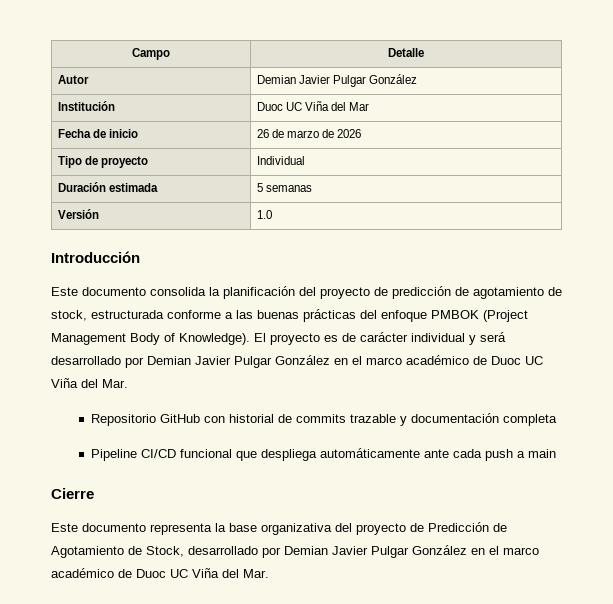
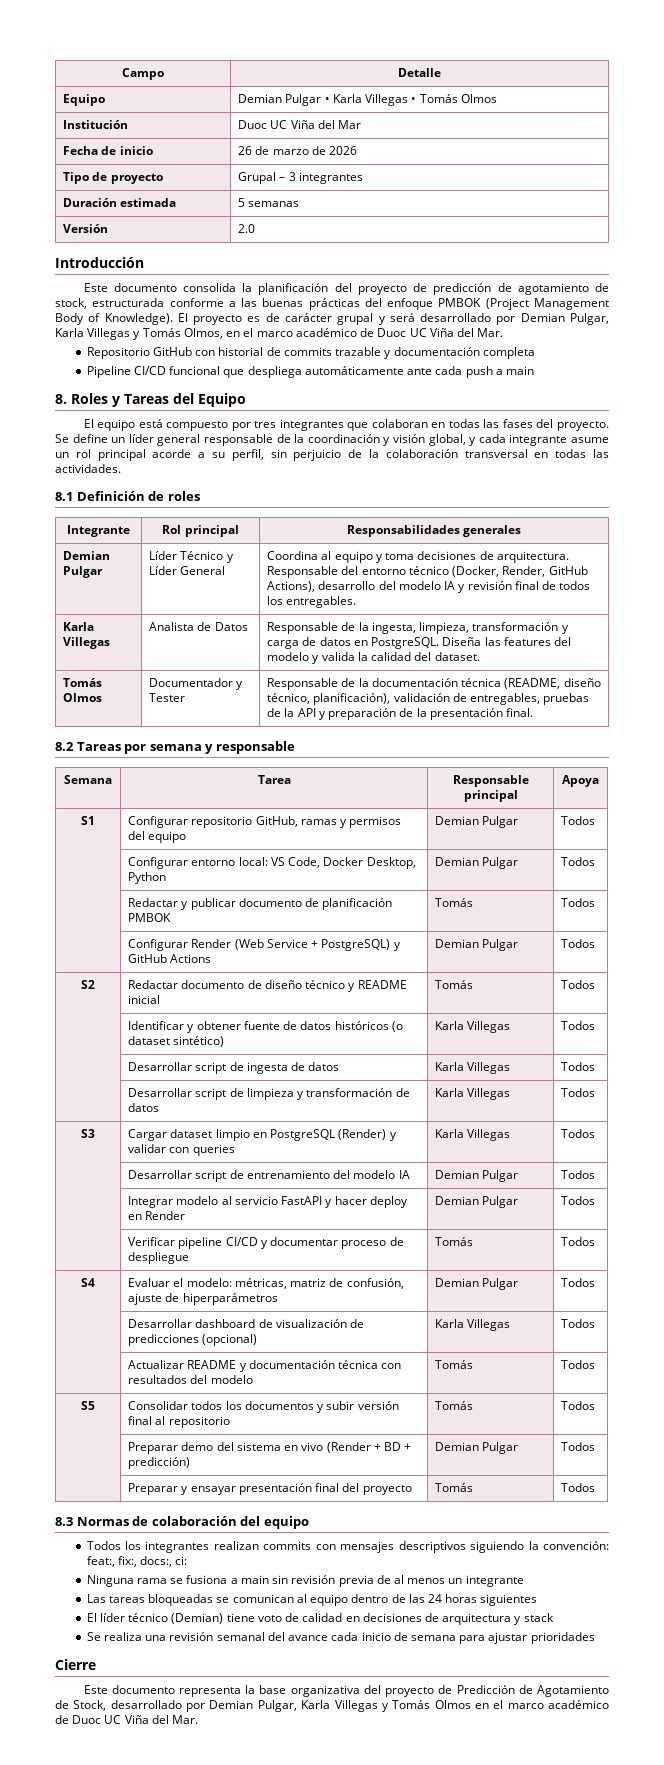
- Autor | Demian Javier Pulgar González
+ Equipo | Demian Pulgar • Karla Villegas • Tomás Olmos
- Tipo de proyecto | Individual
+ Tipo de proyecto | Grupal – 3 integrantes
- Versión | 1.0
+ Versión | 2.0
- El proyecto es de carácter individual y será desarrollado por Demian Javier Pulgar González en el marco académico de Duoc UC Viña del Mar.
+ El proyecto es de carácter grupal y será desarrollado por Demian Pulgar, Karla Villegas y Tomás Olmos, en el marco académico de Duoc UC Viña del Mar.
+ 8. Roles y Tareas del Equipo
+ El equipo está compuesto por tres integrantes que colaboran en todas las fases del proyecto. Se define un líder general responsable de la coordinación y visión global, y cada integrante asume un rol principal acorde a su perfil, sin perjuicio de la colaboración transversal en todas las actividades.
+ 8.1 Definición de roles
+ Integrante | Rol principal | Responsabilidades generales
+ Demian Pulgar | Líder Técnico y Líder General | Coordina al equipo y toma decisiones de arquitectura. Responsable del entorno técnico (Docker, Render, GitHub Actions), desarrollo del modelo IA y revisión final de todos los entregables.
+ Karla Villegas | Analista de Datos | Responsable de la ingesta, limpieza, transformación y carga de datos en PostgreSQL. Diseña las features del modelo y valida la calidad del dataset.
+ Tomás Olmos | Documentador y Tester | Responsable de la documentación técnica (README, diseño técnico, planificación), validación de entregables, pruebas de la API y preparación de la presentación final.
+ 8.2 Tareas por semana y responsable
+ Semana | Tarea | Responsable principal | Apoya
+ S1 | Configurar repositorio GitHub, ramas y permisos del equipo | Demian Pulgar | Todos
+ | Configurar entorno local: VS Code, Docker Desktop, Python | Demian Pulgar | Todos
+ | Redactar y publicar documento de planificación PMBOK | Tomás | Todos
+ | Configurar Render (Web Service + PostgreSQL) y GitHub Actions | Demian Pulgar | Todos
+ S2 | Redactar documento de diseño técnico y README inicial | Tomás | Todos
+ | Identificar y obtener fuente de datos históricos (o dataset sintético) | Karla Villegas | Todos
+ | Desarrollar script de ingesta de datos | Karla Villegas | Todos
+ | Desarrollar script de limpieza y transformación de datos | Karla Villegas | Todos
+ S3 | Cargar dataset limpio en PostgreSQL (Render) y validar con queries | Karla Villegas | Todos
+ | Desarrollar script de entrenamiento del modelo IA | Demian Pulgar | Todos
+ | Integrar modelo al servicio FastAPI y hacer deploy en Render | Demian Pulgar | Todos
+ | Verificar pipeline CI/CD y documentar proceso de despliegue | Tomás | Todos
+ S4 | Evaluar el modelo: métricas, matriz de confusión, ajuste de hiperparámetros | Demian Pulgar | Todos
+ | Desarrollar dashboard de visualización de predicciones (opcional) | Karla Villegas | Todos
+ | Actualizar README y documentación técnica con resultados del modelo | Tomás | Todos
+ S5 | Consolidar todos los documentos y subir versión final al repositorio | Tomás | Todos
+ | Preparar demo del sistema en vivo (Render + BD + predicción) | Demian Pulgar | Todos
+ | Preparar y ensayar presentación final del proyecto | Tomás | Todos
+ 8.3 Normas de colaboración del equipo
+ Todos los integrantes realizan commits con mensajes descriptivos siguiendo la convención: feat:, fix:, docs:, ci:
+ Ninguna rama se fusiona a main sin revisión previa de al menos un integrante
+ Las tareas bloqueadas se comunican al equipo dentro de las 24 horas siguientes
+ El líder técnico (Demian) tiene voto de calidad en decisiones de arquitectura y stack
+ Se realiza una revisión semanal del avance cada inicio de semana para ajustar prioridades
- Este documento representa la base organizativa del proyecto de Predicción de Agotamiento de Stock, desarrollado por Demian Javier Pulgar González en el marco académico de Duoc UC Viña del Mar.
+ Este documento representa la base organizativa del proyecto de Predicción de Agotamiento de Stock, desarrollado por Demian Pulgar, Karla Villegas y Tomás Olmos en el marco académico de Duoc UC Viña del Mar.

